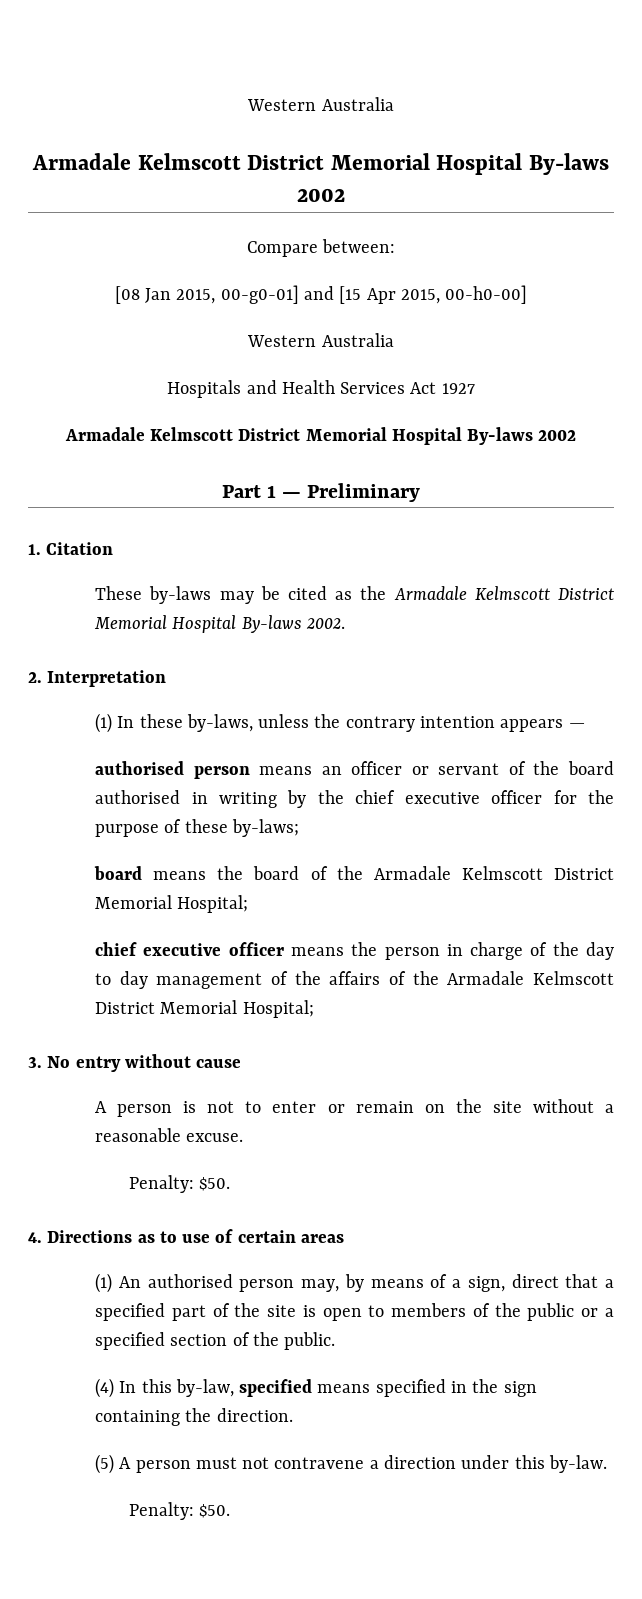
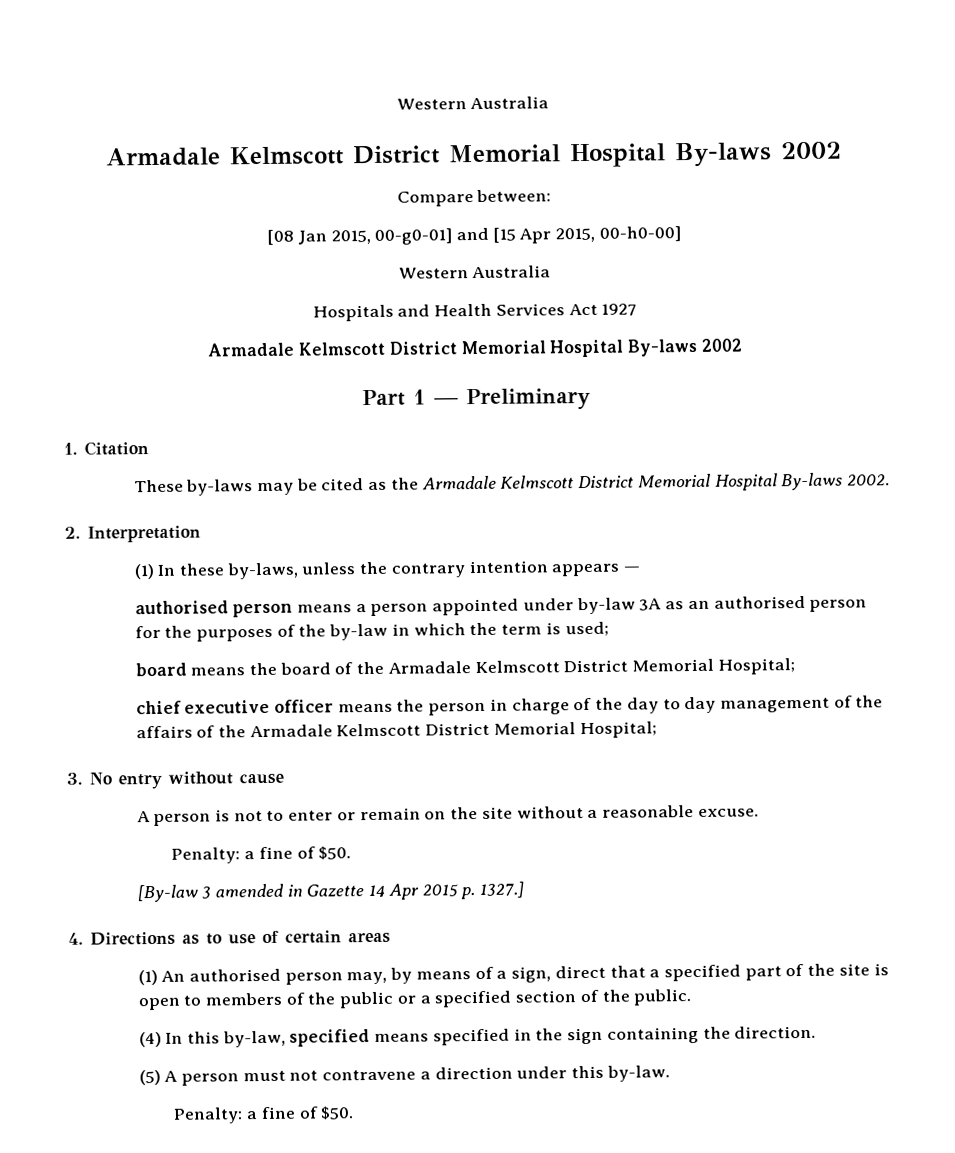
- authorised person means an officer or servant of the board authorised in writing by the chief executive officer for the purpose of these by-laws;
+ authorised person means a person appointed under by-law 3A as an authorised person for the purposes of the by-law in which the term is used;
  A person is not to enter or remain on the site without a reasonable excuse.
- Penalty: $50.
+ Penalty: a fine of $50.
+ [By-law 3 amended in Gazette 14 Apr 2015 p. 1327.]
  (5) A person must not contravene a direction under this by-law.
- Penalty: $50.
+ Penalty: a fine of $50.

